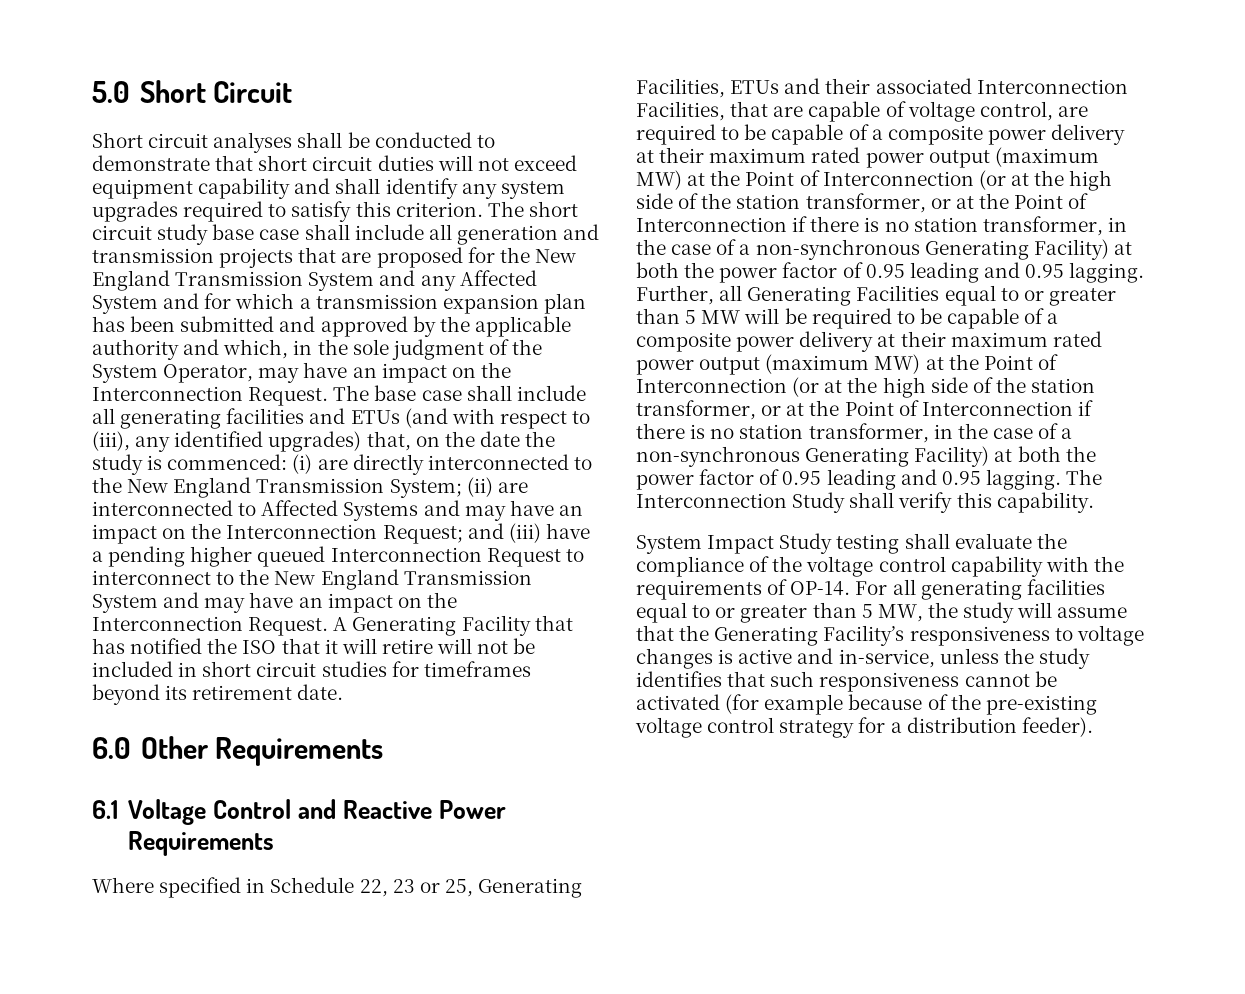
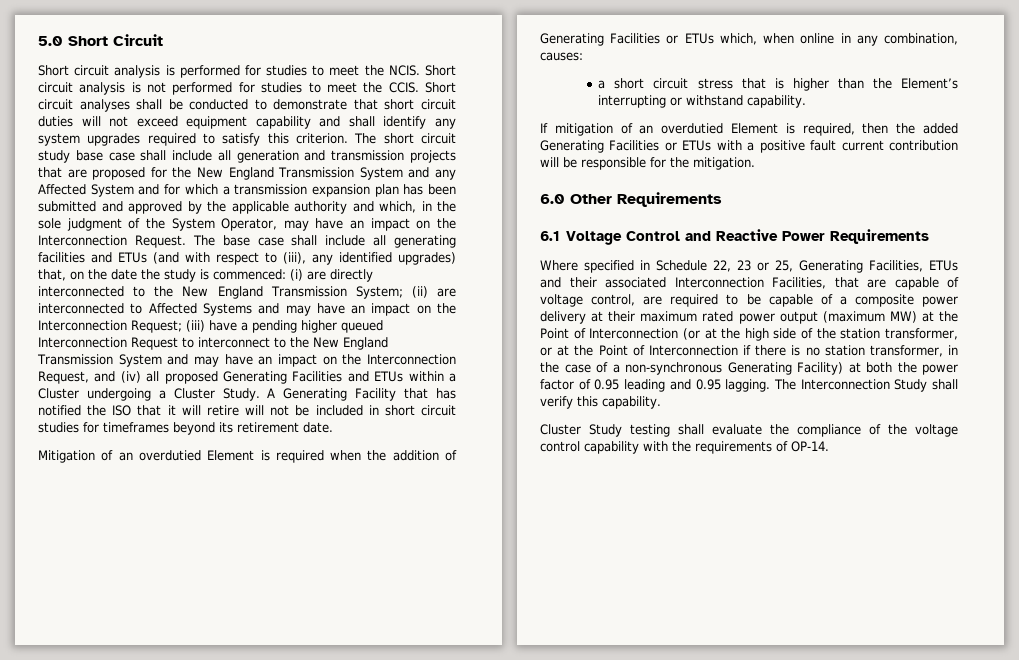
- Short circuit analyses shall be conducted to demonstrate that short circuit duties will not exceed equipment capability and shall identify any system upgrades required to satisfy this criterion.
+ Short circuit analysis is performed for studies to meet the NCIS. Short circuit analysis is not performed for studies to meet the CCIS. Short circuit analyses shall be conducted to demonstrate that short circuit duties will not exceed equipment capability and shall identify any system upgrades required to satisfy this criterion.
- and (iii) have a pending higher queued Interconnection Request to interconnect to the New England Transmission System and may have an impact on the Interconnection Request.
+ (iii) have a pending higher queued Interconnection Request to interconnect to the New England Transmission System and may have an impact on the Interconnection Request, and (iv) all proposed Generating Facilities and ETUs within a Cluster undergoing a Cluster Study.
+ Mitigation of an overdutied Element is required when the addition of Generating Facilities or ETUs which, when online in any combination, causes:
+ a short circuit stress that is higher than the Element’s interrupting or withstand capability.
+ If mitigation of an overdutied Element is required, then the added Generating Facilities or ETUs with a positive fault current contribution will be responsible for the mitigation.
- Further, all Generating Facilities equal to or greater than 5 MW will be required to be capable of a composite power delivery at their maximum rated power output (maximum MW) at the Point of Interconnection (or at the high side of the station transformer, or at the Point of Interconnection if there is no station transformer, in the case of a non-synchronous Generating Facility) at both the power factor of 0.95 leading and 0.95 lagging.
- System Impact Study testing shall evaluate the compliance of the voltage control capability with the requirements of OP-14. For all generating facilities equal to or greater than 5 MW, the study will assume that the Generating Facility’s responsiveness to voltage changes is active and in-service, unless the study identifies that such responsiveness cannot be activated (for example because of the pre-existing voltage control strategy for a distribution feeder).
+ Cluster Study testing shall evaluate the compliance of the voltage control capability with the requirements of OP-14.

